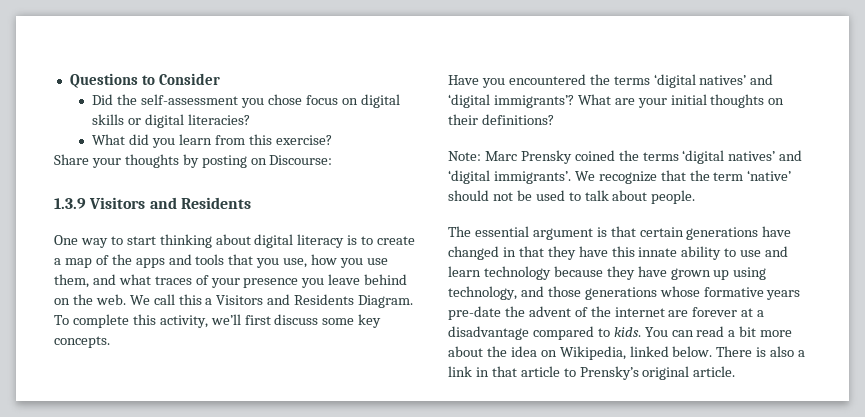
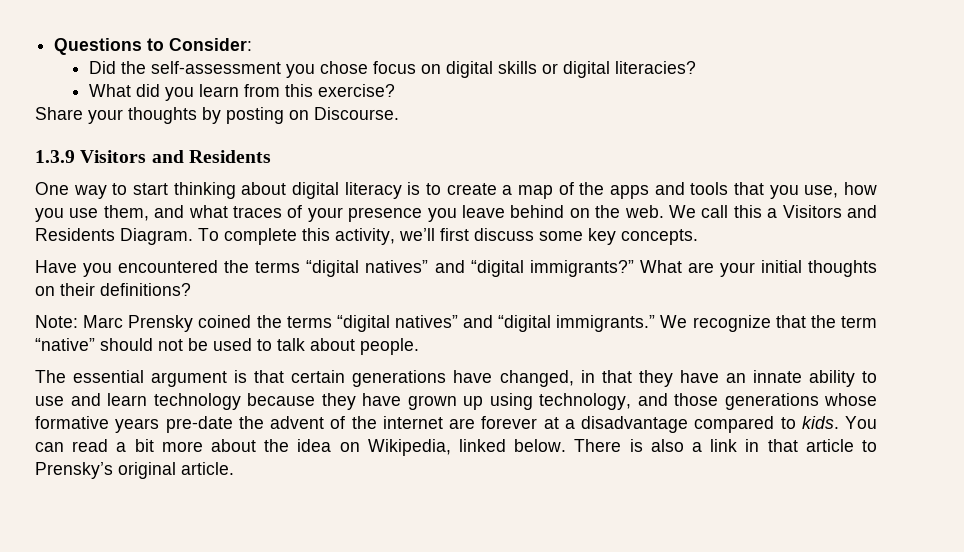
- Questions to Consider
+ Questions to Consider:
- Share your thoughts by posting on Discourse:
+ Share your thoughts by posting on Discourse.
- Have you encountered the terms ‘digital natives’ and ‘digital immigrants’?
+ Have you encountered the terms “digital natives” and “digital immigrants?”
- Note: Marc Prensky coined the terms ‘digital natives’ and ‘digital immigrants’.
+ Note: Marc Prensky coined the terms “digital natives” and “digital immigrants.”
- We recognize that the term ‘native’ should not be used to talk about people.
+ We recognize that the term “native” should not be used to talk about people.
- The essential argument is that certain generations have changed in that they have this innate ability to use and learn technology because they have grown up using technology, and those generations whose formative years pre-date the advent of the internet are forever at a disadvantage compared to kids.
+ The essential argument is that certain generations have changed, in that they have an innate ability to use and learn technology because they have grown up using technology, and those generations whose formative years pre-date the advent of the internet are forever at a disadvantage compared to kids.

